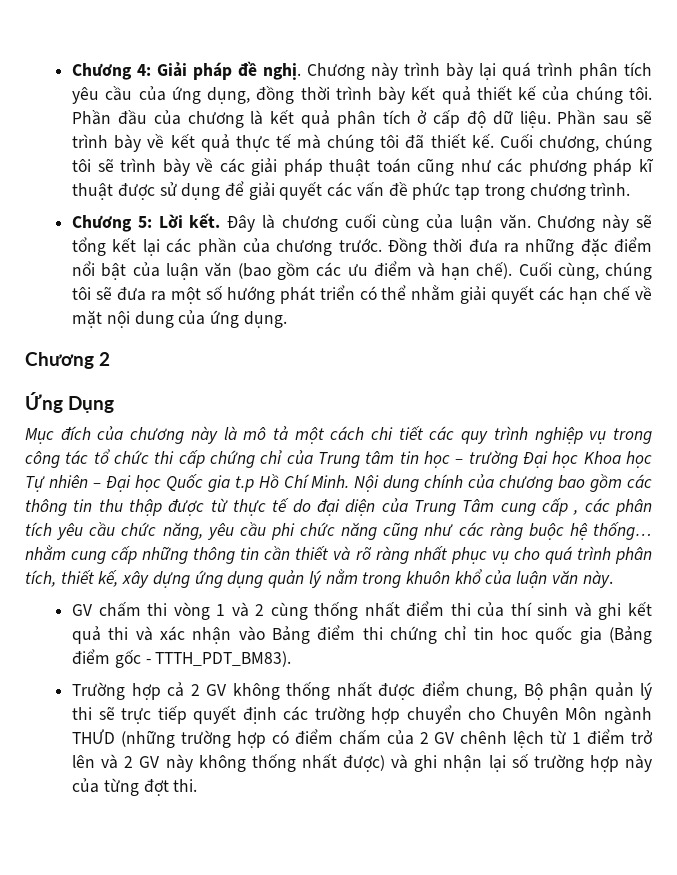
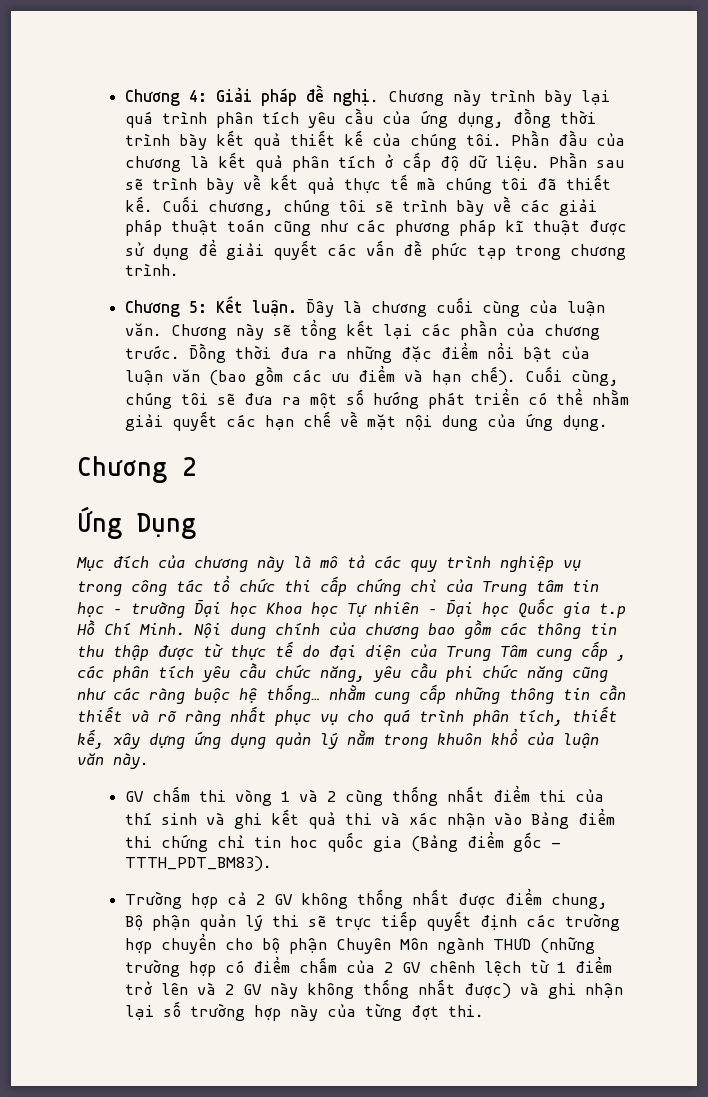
- Chương 5: Lời kết.
+ Chương 5: Kết luận.
- Mục đích của chương này là mô tả một cách chi tiết các quy trình nghiệp vụ trong công tác tổ chức thi cấp chứng chỉ của Trung tâm tin học – trường Đại học Khoa học Tự nhiên – Đại học Quốc gia t.p Hồ Chí Minh.
+ Mục đích của chương này là mô tả các quy trình nghiệp vụ trong công tác tổ chức thi cấp chứng chỉ của Trung tâm tin học – trường Đại học Khoa học Tự nhiên – Đại học Quốc gia t.p Hồ Chí Minh.
- Trường hợp cả 2 GV không thống nhất được điểm chung, Bộ phận quản lý thi sẽ trực tiếp quyết định các trường hợp chuyển cho Chuyên Môn ngành THƯD (những trường hợp có điểm chấm của 2 GV chênh lệch từ 1 điểm trở lên và 2 GV này không thống nhất được) và ghi nhận lại số trường hợp này của từng đợt thi.
+ Trường hợp cả 2 GV không thống nhất được điểm chung, Bộ phận quản lý thi sẽ trực tiếp quyết định các trường hợp chuyển cho bộ phận Chuyên Môn ngành THƯD (những trường hợp có điểm chấm của 2 GV chênh lệch từ 1 điểm trở lên và 2 GV này không thống nhất được) và ghi nhận lại số trường hợp này của từng đợt thi.

